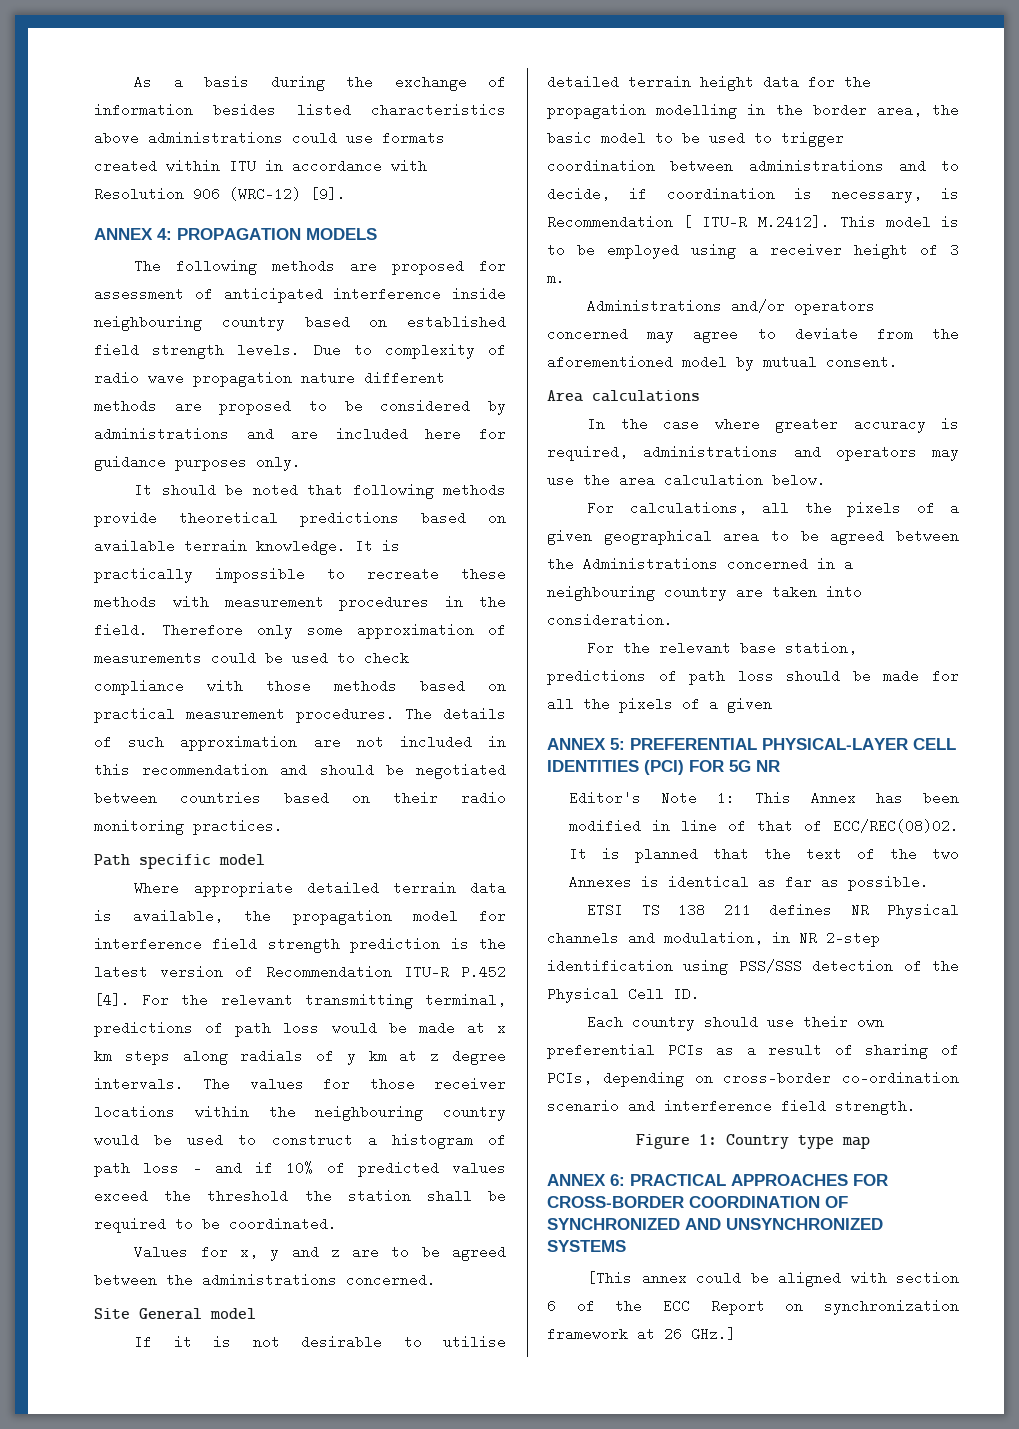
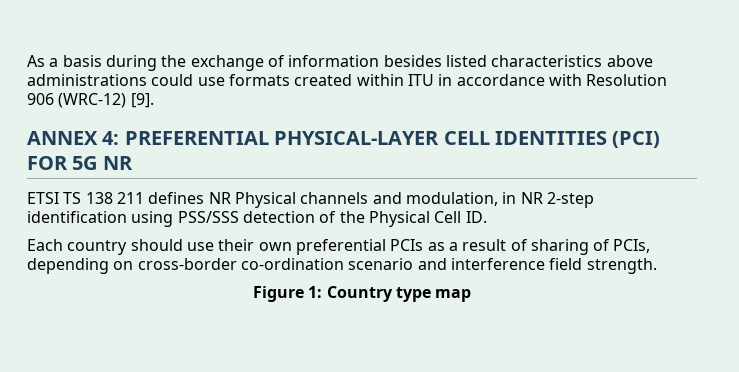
- ANNEX 4: PROPAGATION MODELS
- The following methods are proposed for assessment of anticipated interference inside neighbouring country based on established field strength levels. Due to complexity of radio wave propagation nature different methods are proposed to be considered by administrations and are included here for guidance purposes only.
- It should be noted that following methods provide theoretical predictions based on available terrain knowledge. It is practically impossible to recreate these methods with measurement procedures in the field. Therefore only some approximation of measurements could be used to check compliance with those methods based on practical measurement procedures. The details of such approximation are not included in this recommendation and should be negotiated between countries based on their radio monitoring practices.
- Path specific model
- Where appropriate detailed terrain data is available, the propagation model for interference field strength prediction is the latest version of Recommendation ITU-R P.452 [4]. For the relevant transmitting terminal, predictions of path loss would be made at x km steps along radials of y km at z degree intervals. The values for those receiver locations within the neighbouring country would be used to construct a histogram of path loss – and if 10% of predicted values exceed the threshold the station shall be required to be coordinated.
- Values for x, y and z are to be agreed between the administrations concerned.
- Site General model
- If it is not desirable to utilise detailed terrain height data for the propagation modelling in the border area, the basic model to be used to trigger coordination between administrations and to decide, if coordination is necessary, is Recommendation [ ITU-R M.2412]. This model is to be employed using a receiver height of 3 m.
- Administrations and/or operators concerned may agree to deviate from the aforementioned model by mutual consent.
- Area calculations
- In the case where greater accuracy is required, administrations and operators may use the area calculation below.
- For calculations, all the pixels of a given geographical area to be agreed between the Administrations concerned in a neighbouring country are taken into consideration.
- For the relevant base station, predictions of path loss should be made for all the pixels of a given
- ANNEX 5: PREFERENTIAL PHYSICAL-LAYER CELL IDENTITIES (PCI) FOR 5G NR
+ ANNEX 4: PREFERENTIAL PHYSICAL-LAYER CELL IDENTITIES (PCI) FOR 5G NR
- Editor's Note 1: This Annex has been modified in line of that of ECC/REC(08)02. It is planned that the text of the two Annexes is identical as far as possible.
- ANNEX 6: PRACTICAL APPROACHES FOR CROSS-BORDER COORDINATION OF SYNCHRONIZED AND UNSYNCHRONIZED SYSTEMS
- [This annex could be aligned with section 6 of the ECC Report on synchronization framework at 26 GHz.]

